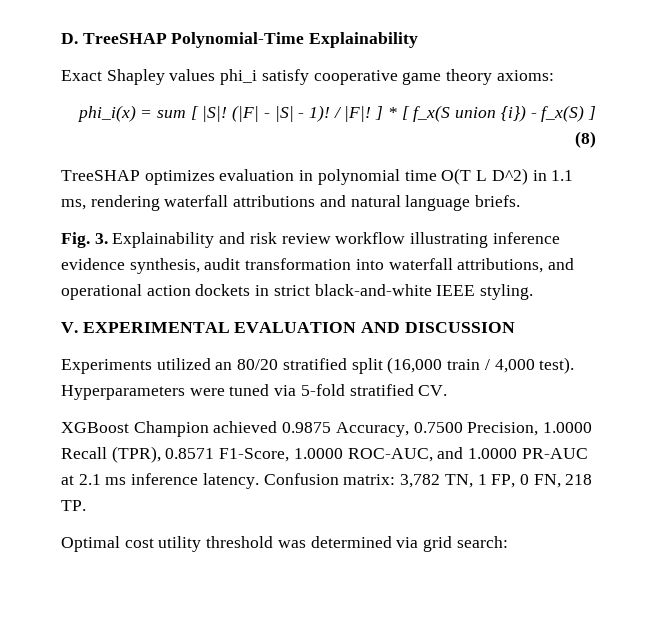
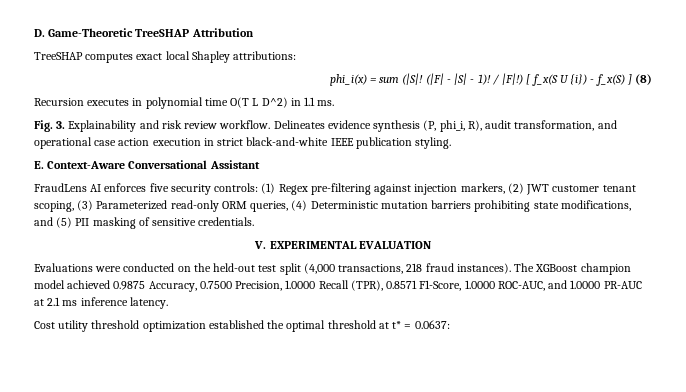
- D. TreeSHAP Polynomial-Time Explainability
- Exact Shapley values phi_i satisfy cooperative game theory axioms:
+ D. Game-Theoretic TreeSHAP Attribution
+ TreeSHAP computes exact local Shapley attributions:
- phi_i(x) = sum [ |S|!
+ phi_i(x) = sum (|S|!
- / |F|! ] * [ f_x(S union {i}) - f_x(S) ] (8)
+ / |F|!) [ f_x(S U {i}) - f_x(S) ] (8)
- TreeSHAP optimizes evaluation in polynomial time O(T L D^2) in 1.1 ms, rendering waterfall attributions and natural language briefs.
+ Recursion executes in polynomial time O(T L D^2) in 1.1 ms.
- Fig. 3. Explainability and risk review workflow illustrating inference evidence synthesis, audit transformation into waterfall attributions, and operational action dockets in strict black-and-white IEEE styling.
+ Fig. 3. Explainability and risk review workflow. Delineates evidence synthesis (P, phi_i, R), audit transformation, and operational case action execution in strict black-and-white IEEE publication styling.
- V. EXPERIMENTAL EVALUATION AND DISCUSSION
- Experiments utilized an 80/20 stratified split (16,000 train / 4,000 test). Hyperparameters were tuned via 5-fold stratified CV.
- XGBoost Champion achieved 0.9875 Accuracy, 0.7500 Precision, 1.0000 Recall (TPR), 0.8571 F1-Score, 1.0000 ROC-AUC, and 1.0000 PR-AUC at 2.1 ms inference latency. Confusion matrix: 3,782 TN, 1 FP, 0 FN, 218 TP.
- Optimal cost utility threshold was determined via grid search:
+ E. Context-Aware Conversational Assistant
+ FraudLens AI enforces five security controls: (1) Regex pre-filtering against injection markers, (2) JWT customer tenant scoping, (3) Parameterized read-only ORM queries, (4) Deterministic mutation barriers prohibiting state modifications, and (5) PII masking of sensitive credentials.
+ V. EXPERIMENTAL EVALUATION
+ Evaluations were conducted on the held-out test split (4,000 transactions, 218 fraud instances). The XGBoost champion model achieved 0.9875 Accuracy, 0.7500 Precision, 1.0000 Recall (TPR), 0.8571 F1-Score, 1.0000 ROC-AUC, and 1.0000 PR-AUC at 2.1 ms inference latency.
+ Cost utility threshold optimization established the optimal threshold at t* = 0.0637:

